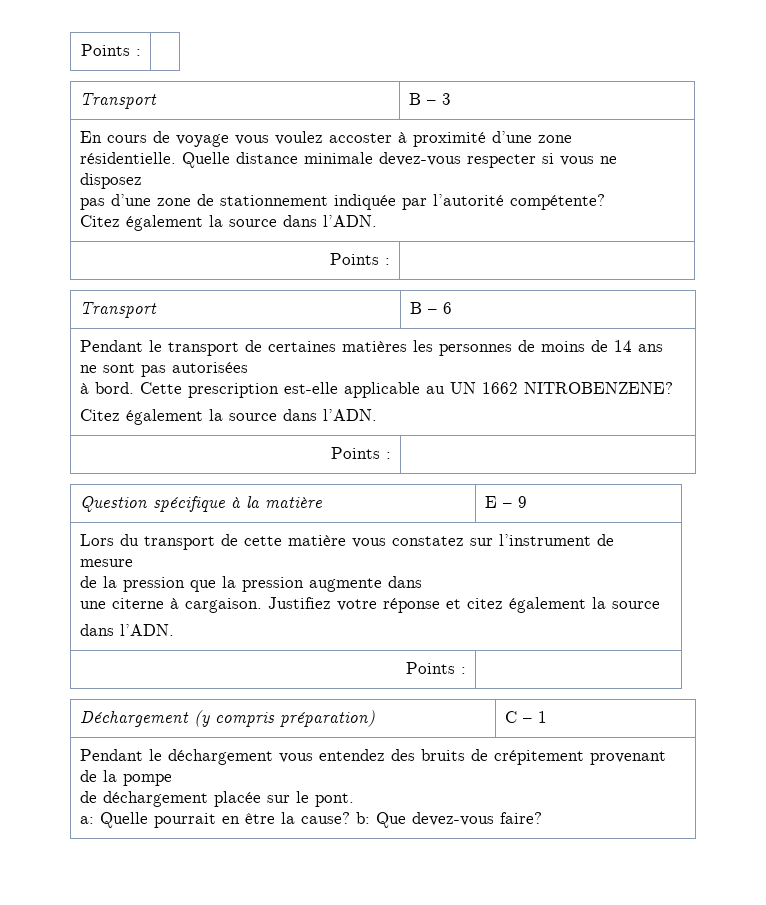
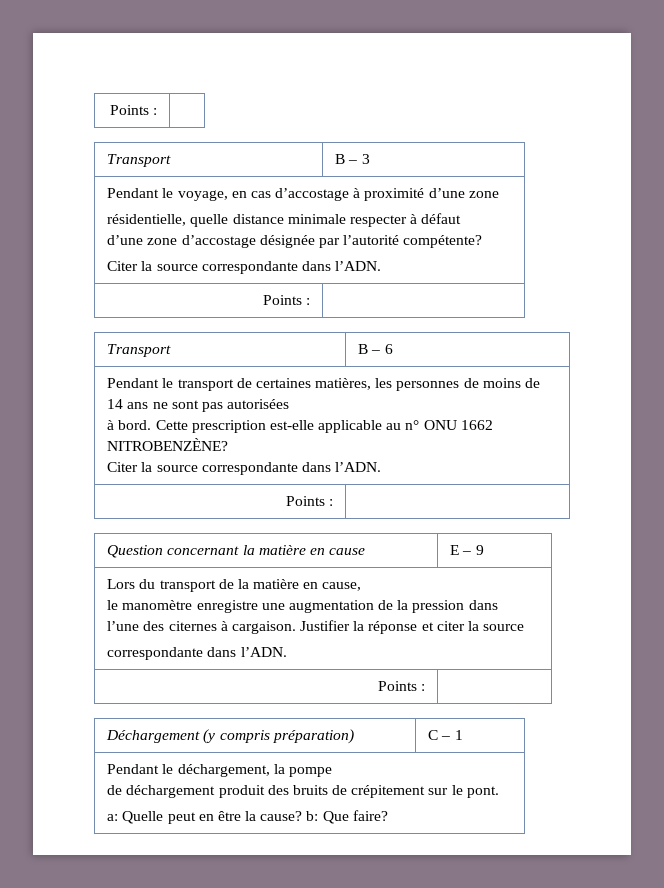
- En cours de voyage vous voulez accoster à proximité d’une zone
- résidentielle. Quelle distance minimale devez-vous respecter si vous ne disposez
- pas d’une zone de stationnement indiquée par l’autorité compétente?
- Citez également la source dans l’ADN.
+ Pendant le voyage, en cas d’accostage à proximité d’une zone
+ résidentielle, quelle distance minimale respecter à défaut
+ d’une zone d’accostage désignée par l’autorité compétente?
+ Citer la source correspondante dans l’ADN.
- Pendant le transport de certaines matières les personnes de moins de 14 ans ne sont pas autorisées
- à bord. Cette prescription est-elle applicable au UN 1662 NITROBENZENE?
- Citez également la source dans l’ADN.
+ Pendant le transport de certaines matières, les personnes de moins de 14 ans ne sont pas autorisées
+ à bord. Cette prescription est-elle applicable au n° ONU 1662 NITROBENZÈNE?
+ Citer la source correspondante dans l’ADN.
- Question spécifique à la matière | E – 9
+ Question concernant la matière en cause | E – 9
- Lors du transport de cette matière vous constatez sur l’instrument de mesure
- de la pression que la pression augmente dans
- une citerne à cargaison. Justifiez votre réponse et citez également la source
- dans l’ADN.
+ Lors du transport de la matière en cause,
+ le manomètre enregistre une augmentation de la pression dans
+ l’une des citernes à cargaison. Justifier la réponse et citer la source
+ correspondante dans l’ADN.
- Pendant le déchargement vous entendez des bruits de crépitement provenant de la pompe
- de déchargement placée sur le pont.
- a: Quelle pourrait en être la cause? b: Que devez-vous faire?
+ Pendant le déchargement, la pompe
+ de déchargement produit des bruits de crépitement sur le pont.
+ a: Quelle peut en être la cause? b: Que faire?

